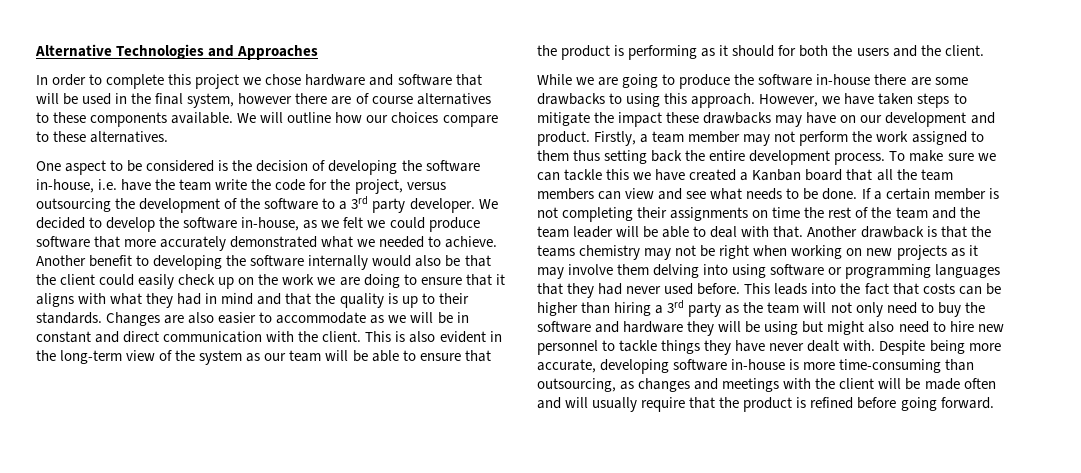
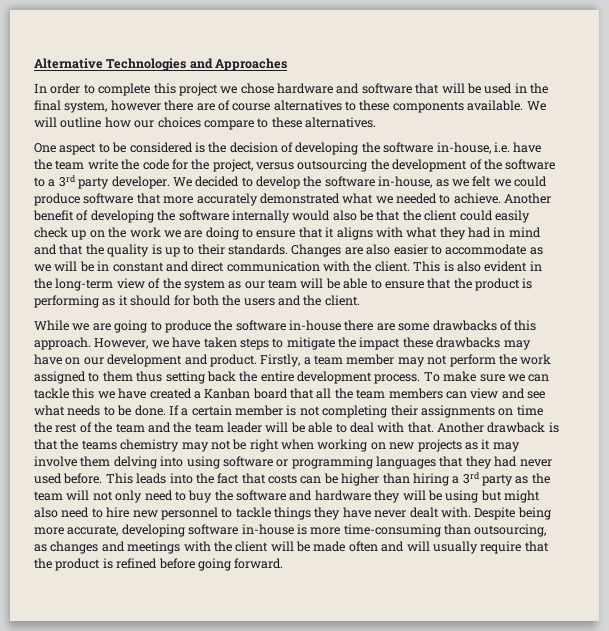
- Another benefit to developing the software internally would also be that the client could easily check up on the work we are doing to ensure that it aligns with what they had in mind and that the quality is up to their standards.
+ Another benefit of developing the software internally would also be that the client could easily check up on the work we are doing to ensure that it aligns with what they had in mind and that the quality is up to their standards.
- While we are going to produce the software in-house there are some drawbacks to using this approach.
+ While we are going to produce the software in-house there are some drawbacks of this approach.

